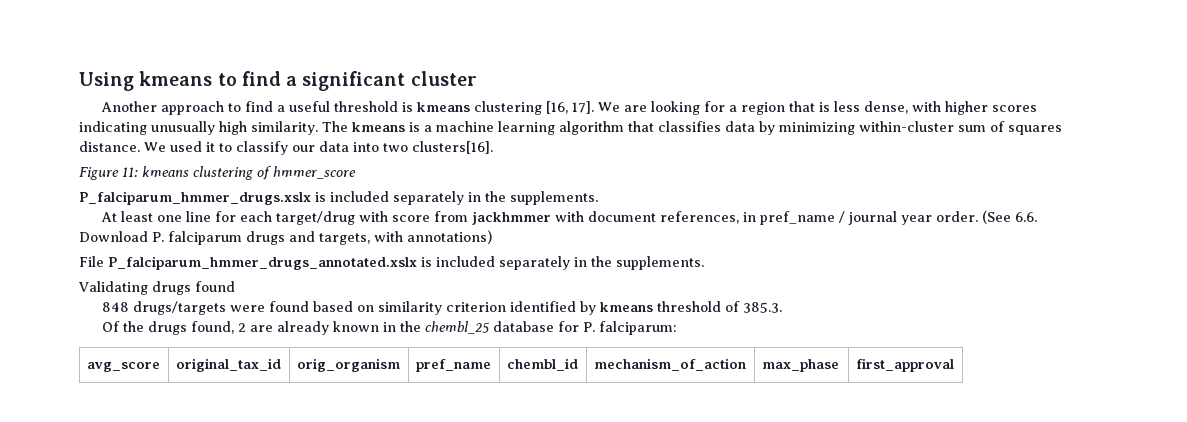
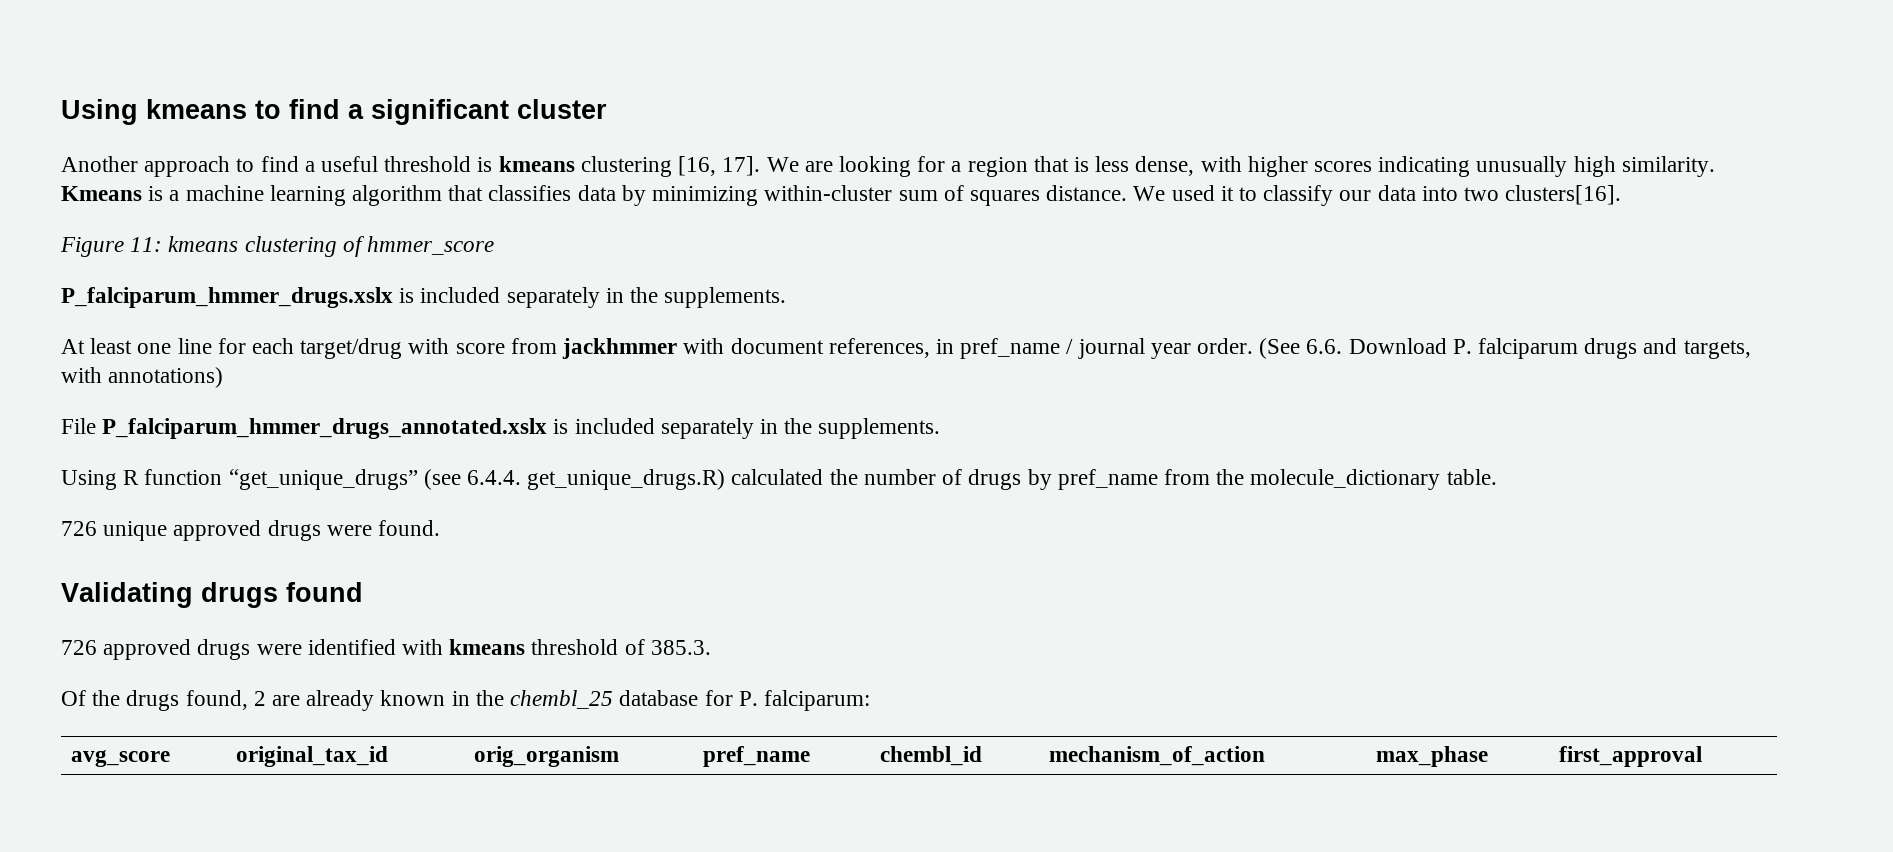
- The kmeans is a machine learning algorithm that classifies data by minimizing within-cluster sum of squares distance.
+ Kmeans is a machine learning algorithm that classifies data by minimizing within-cluster sum of squares distance.
+ Using R function “get_unique_drugs” (see 6.4.4. get_unique_drugs.R) calculated the number of drugs by pref_name from the molecule_dictionary table.
+ 726 unique approved drugs were found.
  Validating drugs found
- 848 drugs/targets were found based on similarity criterion identified by kmeans threshold of 385.3.
+ 726 approved drugs were identified with kmeans threshold of 385.3.

